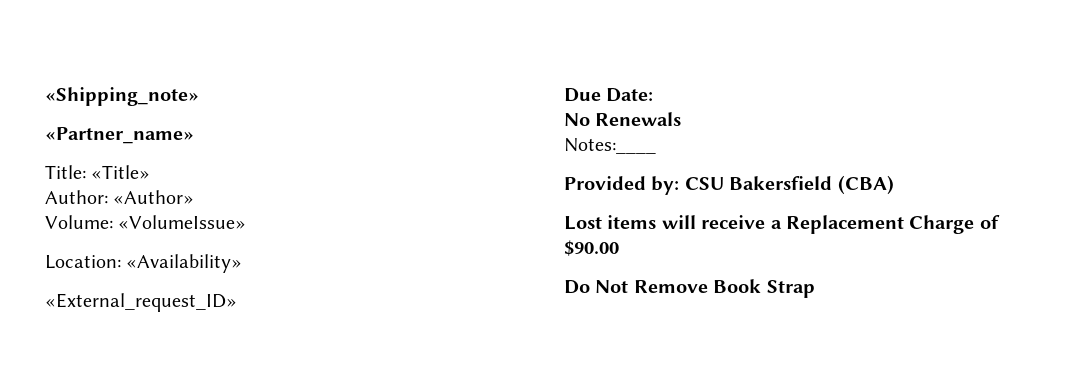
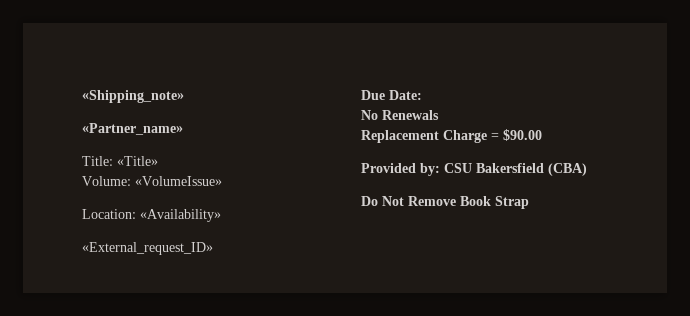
- Author: «Author»
- Notes:____
+ Replacement Charge = $90.00
- Lost items will receive a Replacement Charge of $90.00

